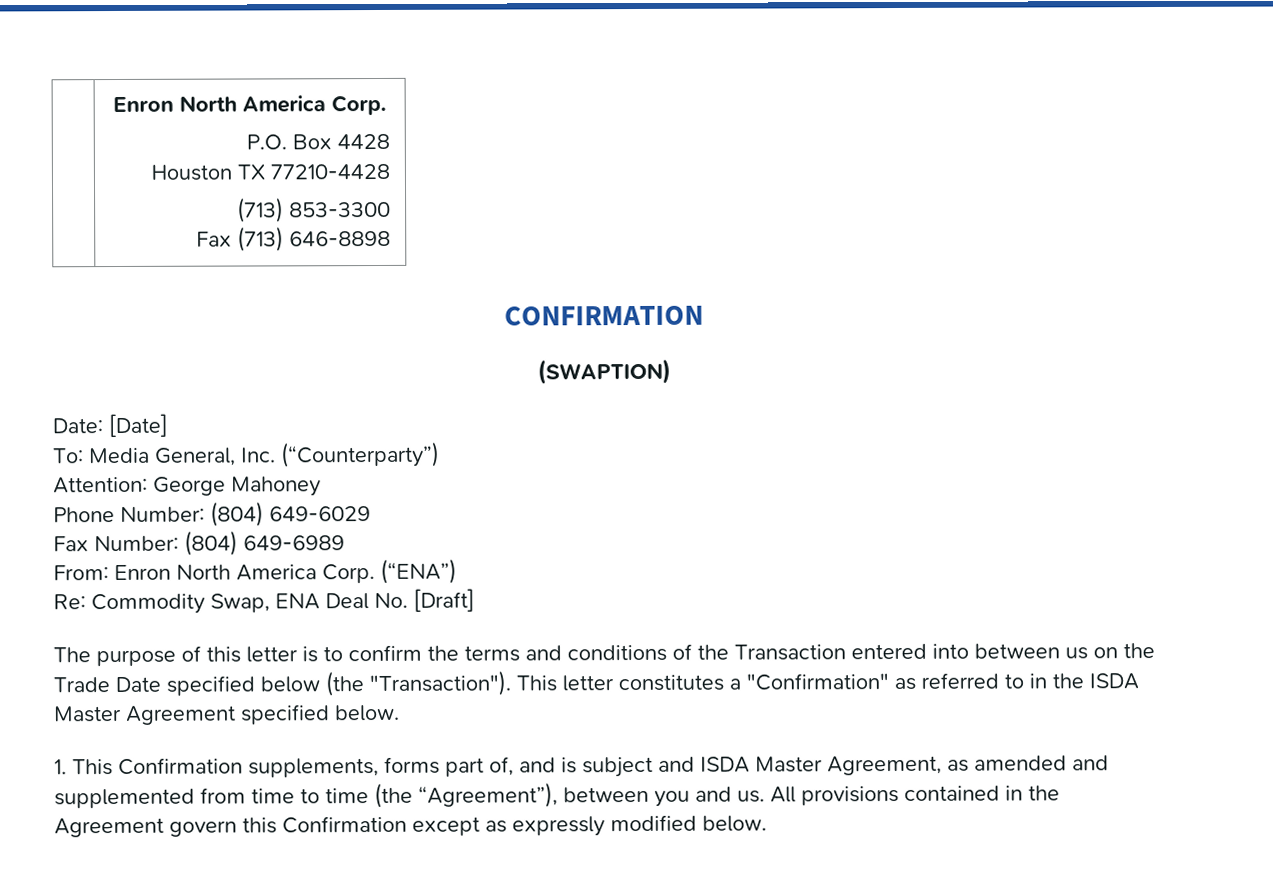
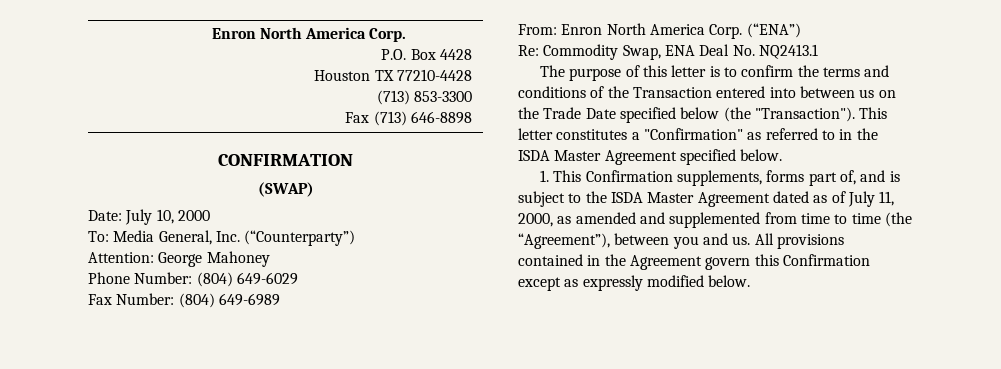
- (SWAPTION)
+ (SWAP)
- Date: [Date]
+ Date: July 10, 2000
- Re: Commodity Swap, ENA Deal No. [Draft]
+ Re: Commodity Swap, ENA Deal No. NQ2413.1
- 1. This Confirmation supplements, forms part of, and is subject and ISDA Master Agreement, as amended and supplemented from time to time (the “Agreement”), between you and us.
+ 1. This Confirmation supplements, forms part of, and is subject to the ISDA Master Agreement dated as of July 11, 2000, as amended and supplemented from time to time (the “Agreement”), between you and us.

